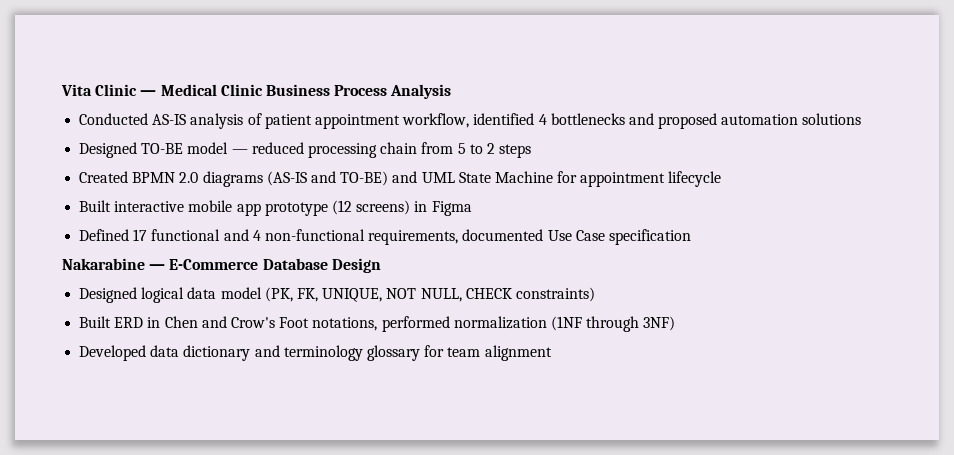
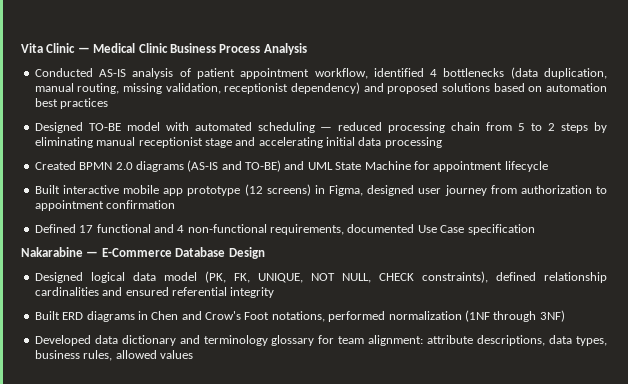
- Conducted AS-IS analysis of patient appointment workflow, identified 4 bottlenecks and proposed automation solutions
+ Conducted AS-IS analysis of patient appointment workflow, identified 4 bottlenecks (data duplication, manual routing, missing validation, receptionist dependency) and proposed solutions based on automation best practices
- Designed TO-BE model — reduced processing chain from 5 to 2 steps
+ Designed TO-BE model with automated scheduling — reduced processing chain from 5 to 2 steps by eliminating manual receptionist stage and accelerating initial data processing
- Built interactive mobile app prototype (12 screens) in Figma
+ Built interactive mobile app prototype (12 screens) in Figma, designed user journey from authorization to appointment confirmation
- Designed logical data model (PK, FK, UNIQUE, NOT NULL, CHECK constraints)
+ Designed logical data model (PK, FK, UNIQUE, NOT NULL, CHECK constraints), defined relationship cardinalities and ensured referential integrity
- Built ERD in Chen and Crow's Foot notations, performed normalization (1NF through 3NF)
+ Built ERD diagrams in Chen and Crow's Foot notations, performed normalization (1NF through 3NF)
- Developed data dictionary and terminology glossary for team alignment
+ Developed data dictionary and terminology glossary for team alignment: attribute descriptions, data types, business rules, allowed values

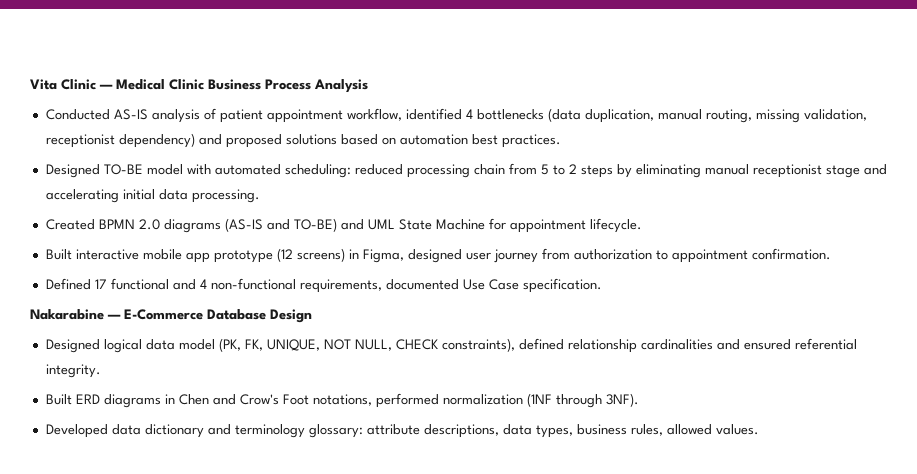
- Conducted AS-IS analysis of patient appointment workflow, identified 4 bottlenecks (data duplication, manual routing, missing validation, receptionist dependency) and proposed solutions based on automation best practices
+ Conducted AS-IS analysis of patient appointment workflow, identified 4 bottlenecks (data duplication, manual routing, missing validation, receptionist dependency) and proposed solutions based on automation best practices.
- Designed TO-BE model with automated scheduling — reduced processing chain from 5 to 2 steps by eliminating manual receptionist stage and accelerating initial data processing
+ Designed TO-BE model with automated scheduling: reduced processing chain from 5 to 2 steps by eliminating manual receptionist stage and accelerating initial data processing.
- Created BPMN 2.0 diagrams (AS-IS and TO-BE) and UML State Machine for appointment lifecycle
+ Created BPMN 2.0 diagrams (AS-IS and TO-BE) and UML State Machine for appointment lifecycle.
- Built interactive mobile app prototype (12 screens) in Figma, designed user journey from authorization to appointment confirmation
+ Built interactive mobile app prototype (12 screens) in Figma, designed user journey from authorization to appointment confirmation.
- Defined 17 functional and 4 non-functional requirements, documented Use Case specification
+ Defined 17 functional and 4 non-functional requirements, documented Use Case specification.
- Designed logical data model (PK, FK, UNIQUE, NOT NULL, CHECK constraints), defined relationship cardinalities and ensured referential integrity
+ Designed logical data model (PK, FK, UNIQUE, NOT NULL, CHECK constraints), defined relationship cardinalities and ensured referential integrity.
- Built ERD diagrams in Chen and Crow's Foot notations, performed normalization (1NF through 3NF)
+ Built ERD diagrams in Chen and Crow's Foot notations, performed normalization (1NF through 3NF).
- Developed data dictionary and terminology glossary for team alignment: attribute descriptions, data types, business rules, allowed values
+ Developed data dictionary and terminology glossary: attribute descriptions, data types, business rules, allowed values.

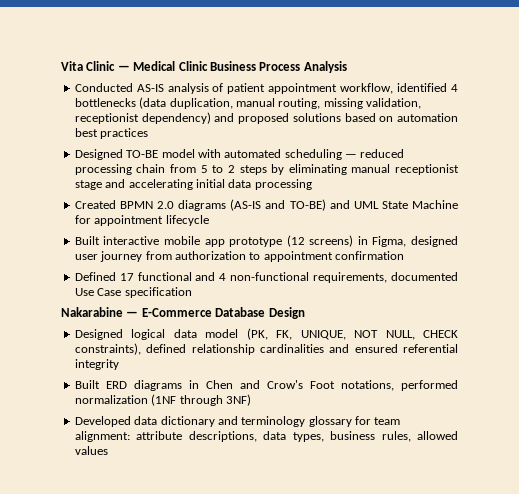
- Conducted AS-IS analysis of patient appointment workflow, identified 4 bottlenecks (data duplication, manual routing, missing validation, receptionist dependency) and proposed solutions based on automation best practices.
+ Conducted AS-IS analysis of patient appointment workflow, identified 4 bottlenecks (data duplication, manual routing, missing validation, receptionist dependency) and proposed solutions based on automation best practices
- Designed TO-BE model with automated scheduling: reduced processing chain from 5 to 2 steps by eliminating manual receptionist stage and accelerating initial data processing.
+ Designed TO-BE model with automated scheduling — reduced processing chain from 5 to 2 steps by eliminating manual receptionist stage and accelerating initial data processing
- Created BPMN 2.0 diagrams (AS-IS and TO-BE) and UML State Machine for appointment lifecycle.
+ Created BPMN 2.0 diagrams (AS-IS and TO-BE) and UML State Machine for appointment lifecycle
- Built interactive mobile app prototype (12 screens) in Figma, designed user journey from authorization to appointment confirmation.
+ Built interactive mobile app prototype (12 screens) in Figma, designed user journey from authorization to appointment confirmation
- Defined 17 functional and 4 non-functional requirements, documented Use Case specification.
+ Defined 17 functional and 4 non-functional requirements, documented Use Case specification
- Designed logical data model (PK, FK, UNIQUE, NOT NULL, CHECK constraints), defined relationship cardinalities and ensured referential integrity.
+ Designed logical data model (PK, FK, UNIQUE, NOT NULL, CHECK constraints), defined relationship cardinalities and ensured referential integrity
- Built ERD diagrams in Chen and Crow's Foot notations, performed normalization (1NF through 3NF).
+ Built ERD diagrams in Chen and Crow's Foot notations, performed normalization (1NF through 3NF)
- Developed data dictionary and terminology glossary: attribute descriptions, data types, business rules, allowed values.
+ Developed data dictionary and terminology glossary for team alignment: attribute descriptions, data types, business rules, allowed values

